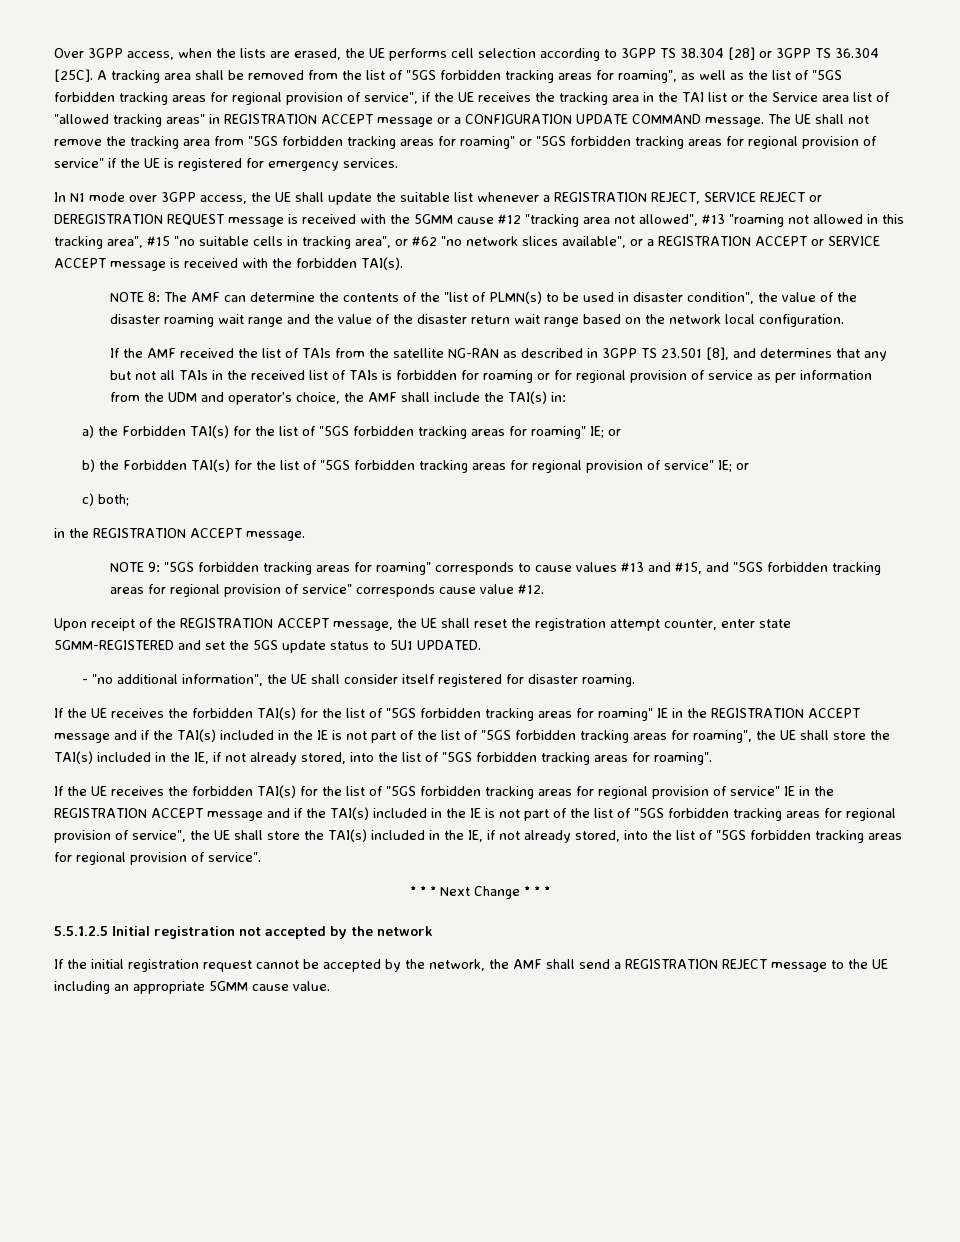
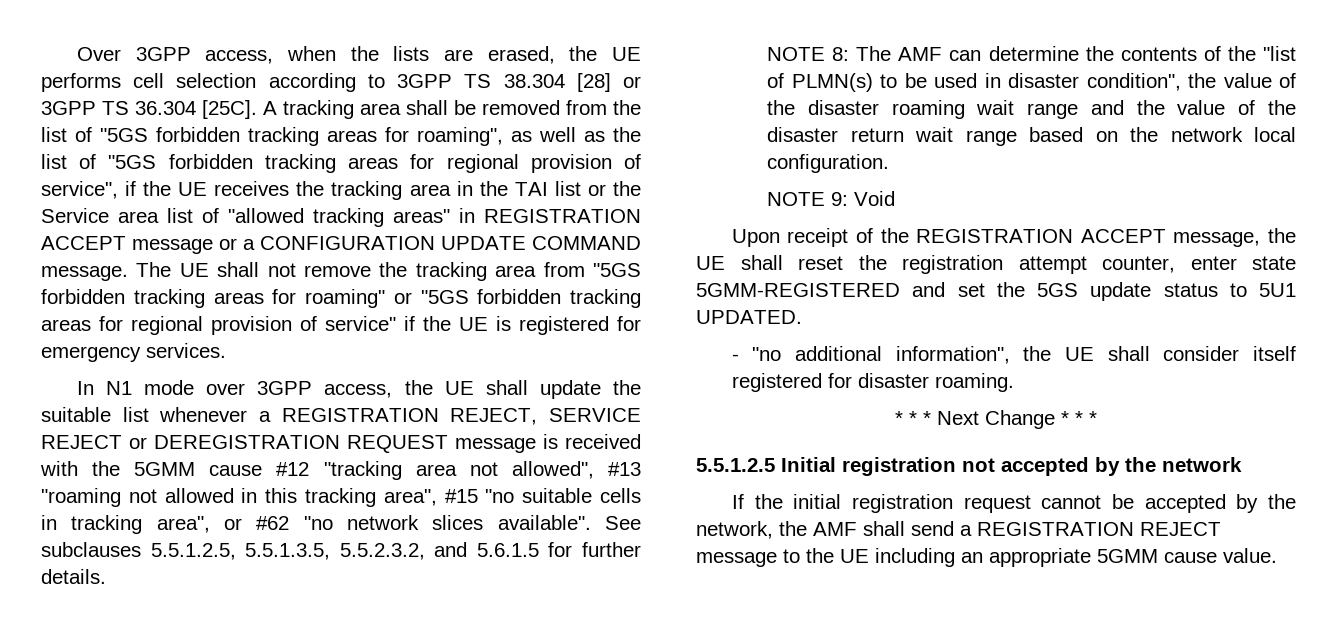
- In N1 mode over 3GPP access, the UE shall update the suitable list whenever a REGISTRATION REJECT, SERVICE REJECT or DEREGISTRATION REQUEST message is received with the 5GMM cause #12 "tracking area not allowed", #13 "roaming not allowed in this tracking area", #15 "no suitable cells in tracking area", or #62 "no network slices available", or a REGISTRATION ACCEPT or SERVICE ACCEPT message is received with the forbidden TAI(s).
+ In N1 mode over 3GPP access, the UE shall update the suitable list whenever a REGISTRATION REJECT, SERVICE REJECT or DEREGISTRATION REQUEST message is received with the 5GMM cause #12 "tracking area not allowed", #13 "roaming not allowed in this tracking area", #15 "no suitable cells in tracking area", or #62 "no network slices available". See subclauses 5.5.1.2.5, 5.5.1.3.5, 5.5.2.3.2, and 5.6.1.5 for further details.
- If the AMF received the list of TAIs from the satellite NG-RAN as described in 3GPP TS 23.501 [8], and determines that any but not all TAIs in the received list of TAIs is forbidden for roaming or for regional provision of service as per information from the UDM and operator's choice, the AMF shall include the TAI(s) in:
- a) the Forbidden TAI(s) for the list of "5GS forbidden tracking areas for roaming" IE; or
- b) the Forbidden TAI(s) for the list of "5GS forbidden tracking areas for regional provision of service" IE; or
- c) both;
- in the REGISTRATION ACCEPT message.
- NOTE 9: "5GS forbidden tracking areas for roaming" corresponds to cause values #13 and #15, and "5GS forbidden tracking areas for regional provision of service" corresponds cause value #12.
+ NOTE 9: Void
- If the UE receives the forbidden TAI(s) for the list of "5GS forbidden tracking areas for roaming" IE in the REGISTRATION ACCEPT message and if the TAI(s) included in the IE is not part of the list of "5GS forbidden tracking areas for roaming", the UE shall store the TAI(s) included in the IE, if not already stored, into the list of "5GS forbidden tracking areas for roaming".
- If the UE receives the forbidden TAI(s) for the list of "5GS forbidden tracking areas for regional provision of service" IE in the REGISTRATION ACCEPT message and if the TAI(s) included in the IE is not part of the list of "5GS forbidden tracking areas for regional provision of service", the UE shall store the TAI(s) included in the IE, if not already stored, into the list of "5GS forbidden tracking areas for regional provision of service".

